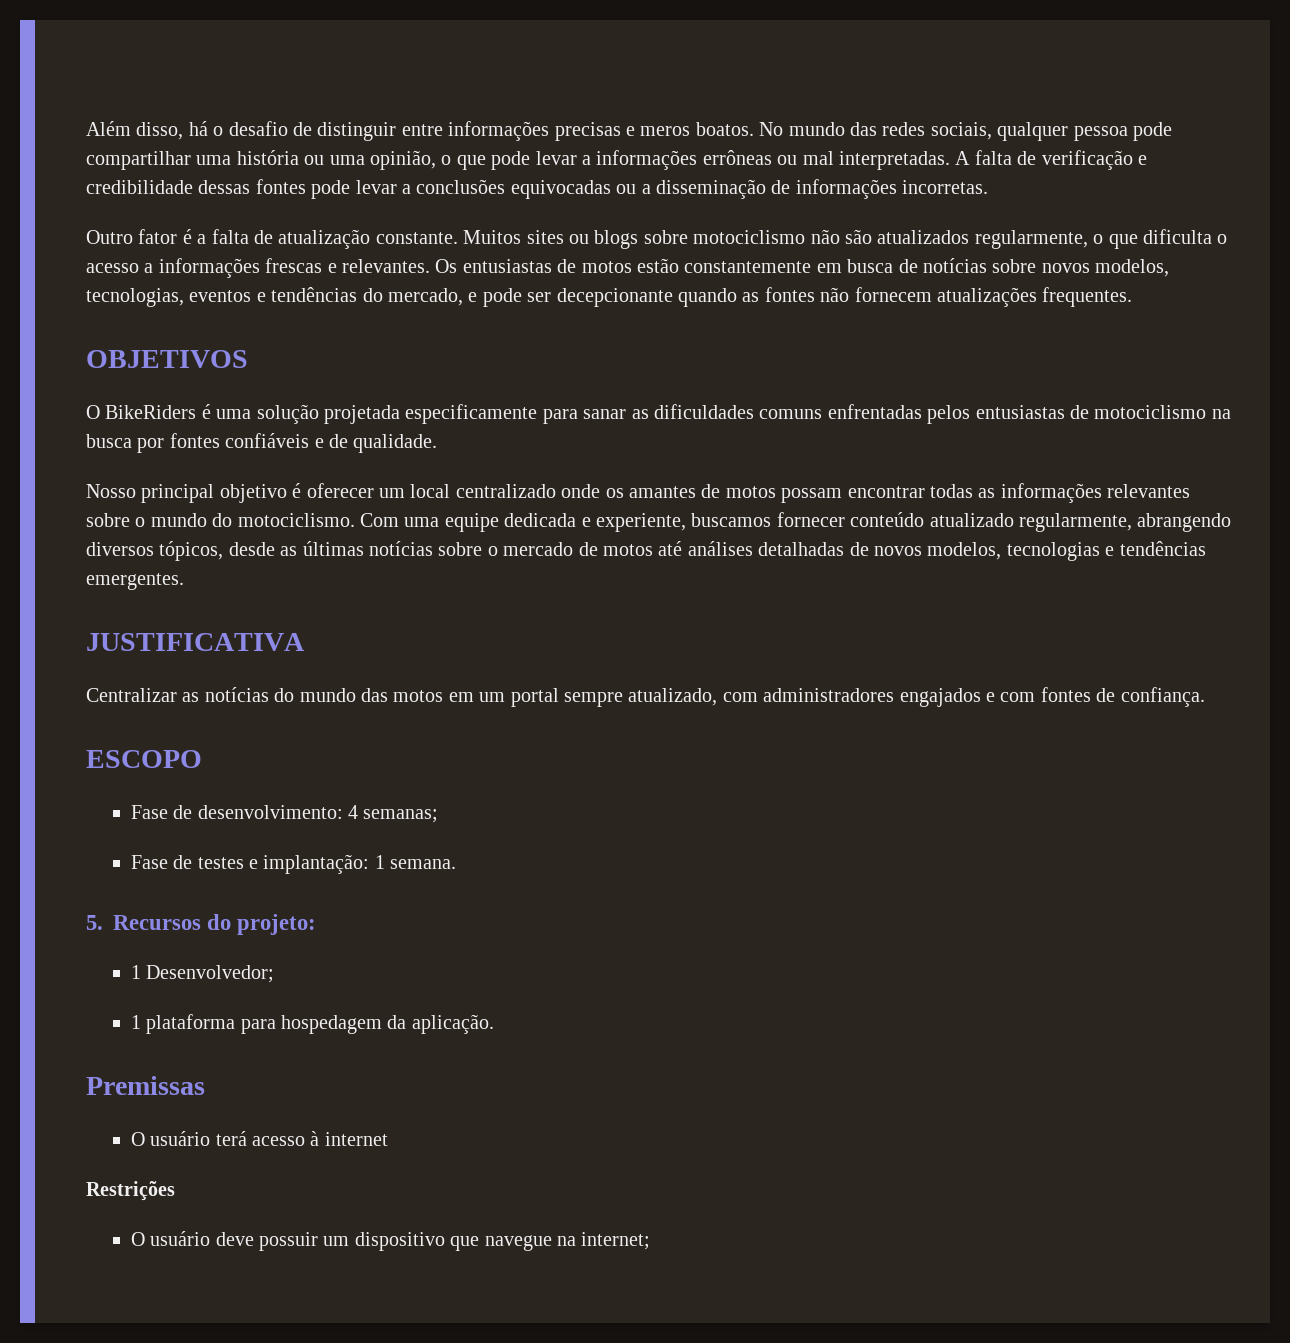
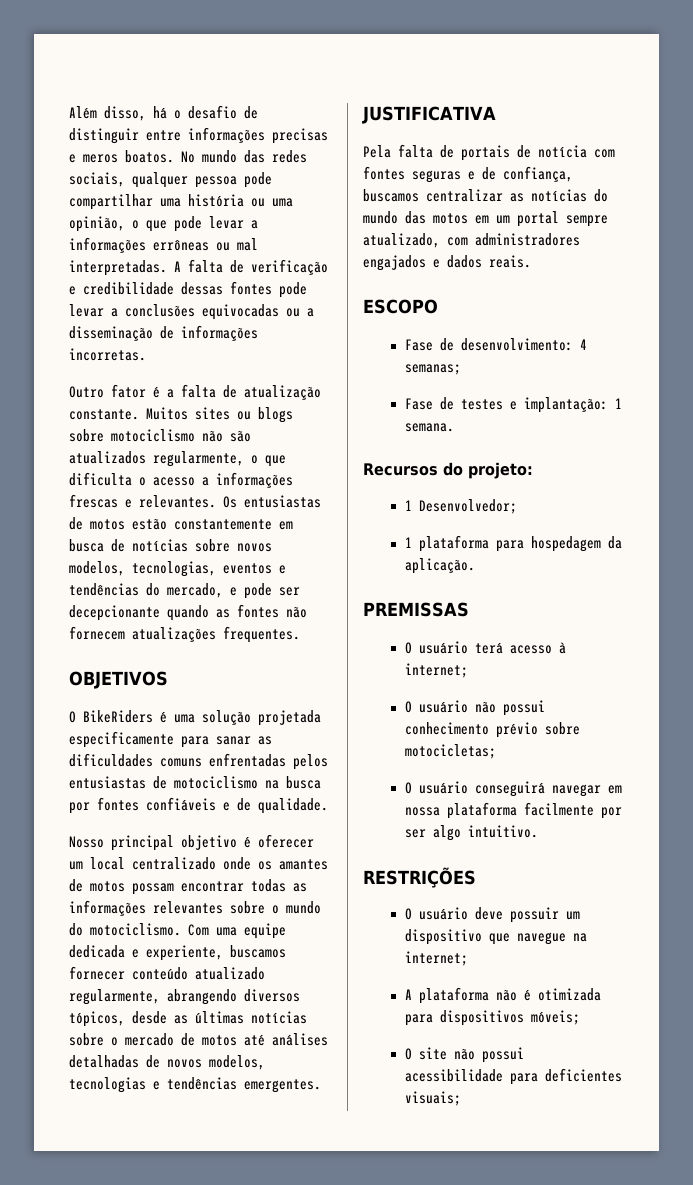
- Centralizar as notícias do mundo das motos em um portal sempre atualizado, com administradores engajados e com fontes de confiança.
+ Pela falta de portais de notícia com fontes seguras e de confiança, buscamos centralizar as notícias do mundo das motos em um portal sempre atualizado, com administradores engajados e dados reais.
- 5. Recursos do projeto:
+ Recursos do projeto:
- Premissas
+ PREMISSAS
- O usuário terá acesso à internet
- Restrições
+ O usuário terá acesso à internet;
+ O usuário não possui conhecimento prévio sobre motocicletas;
+ O usuário conseguirá navegar em nossa plataforma facilmente por ser algo intuitivo.
+ RESTRIÇÕES
+ A plataforma não é otimizada para dispositivos móveis;
+ O site não possui acessibilidade para deficientes visuais;

